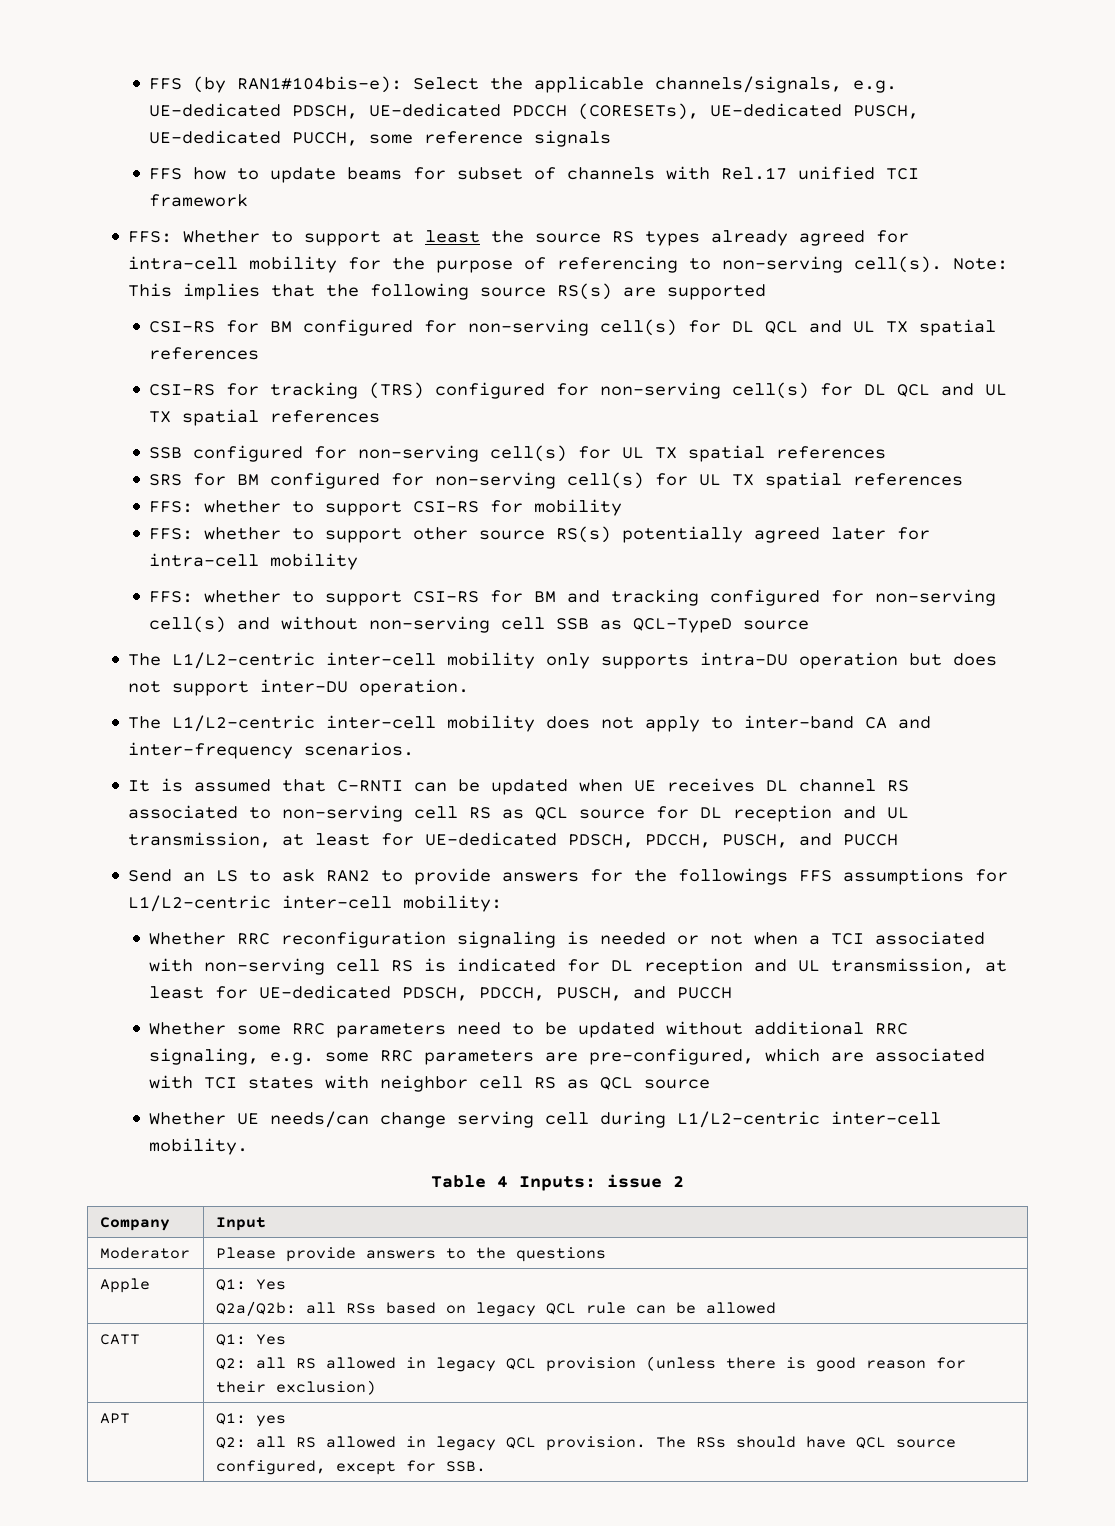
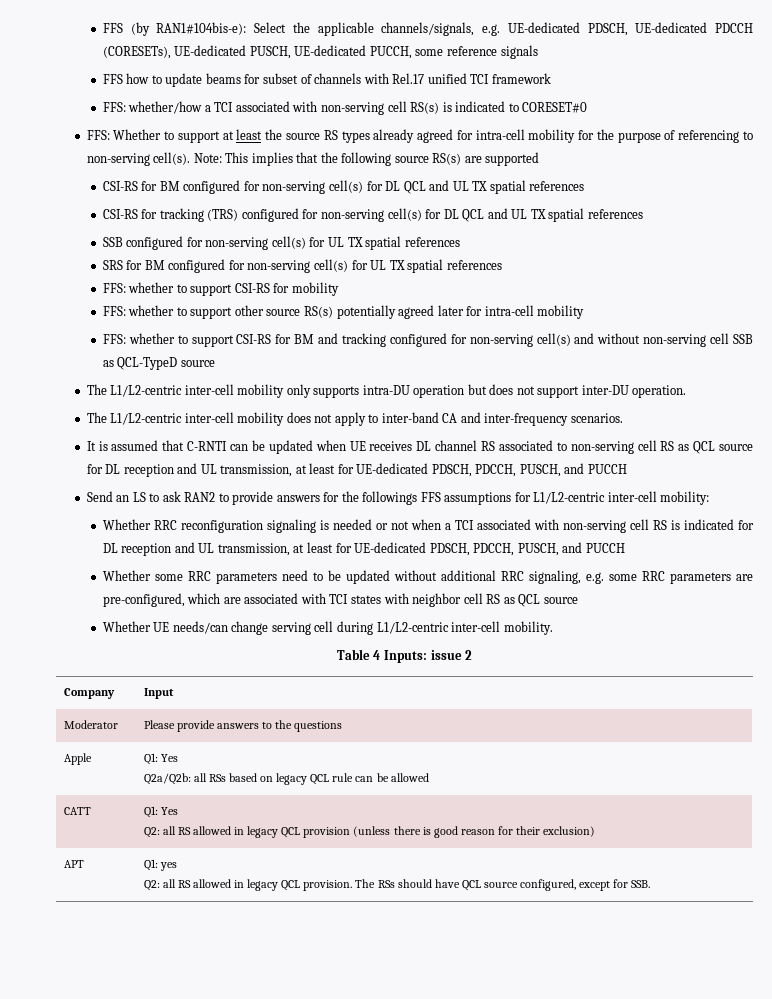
+ FFS: whether/how a TCI associated with non-serving cell RS(s) is indicated to CORESET#0

